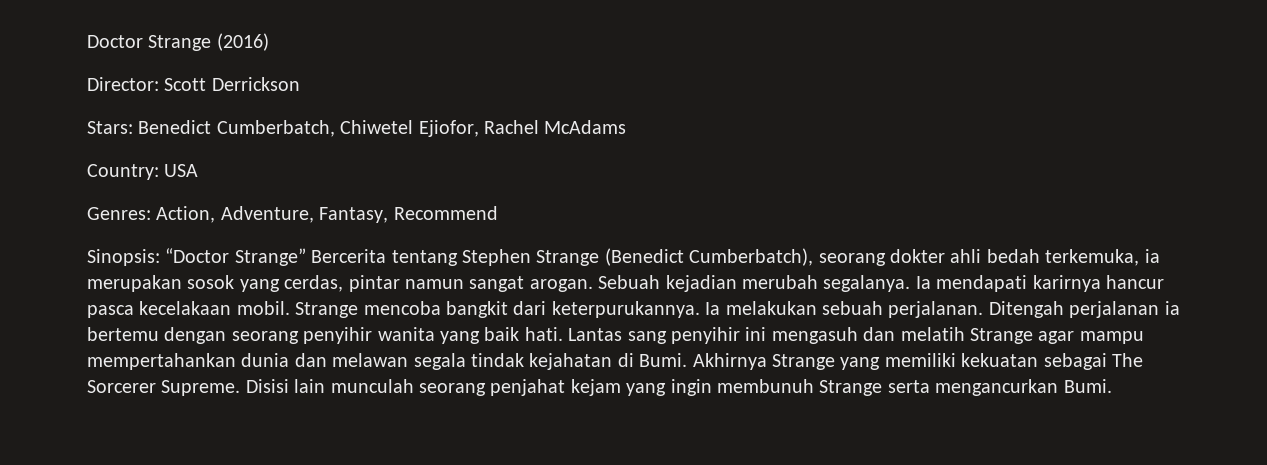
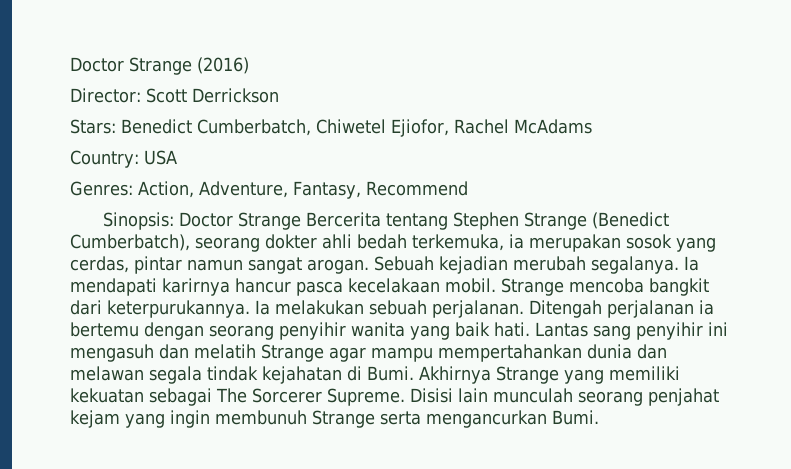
- Sinopsis: “Doctor Strange” Bercerita tentang Stephen Strange (Benedict Cumberbatch), seorang dokter ahli bedah terkemuka, ia merupakan sosok yang cerdas, pintar namun sangat arogan.
+ Sinopsis: Doctor Strange Bercerita tentang Stephen Strange (Benedict Cumberbatch), seorang dokter ahli bedah terkemuka, ia merupakan sosok yang cerdas, pintar namun sangat arogan.

